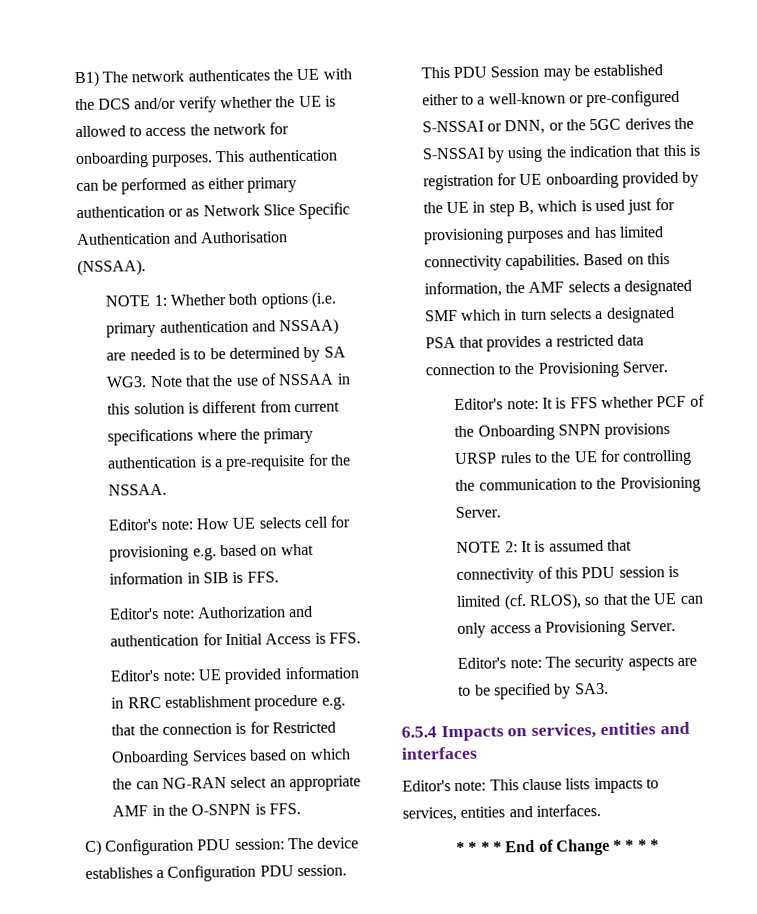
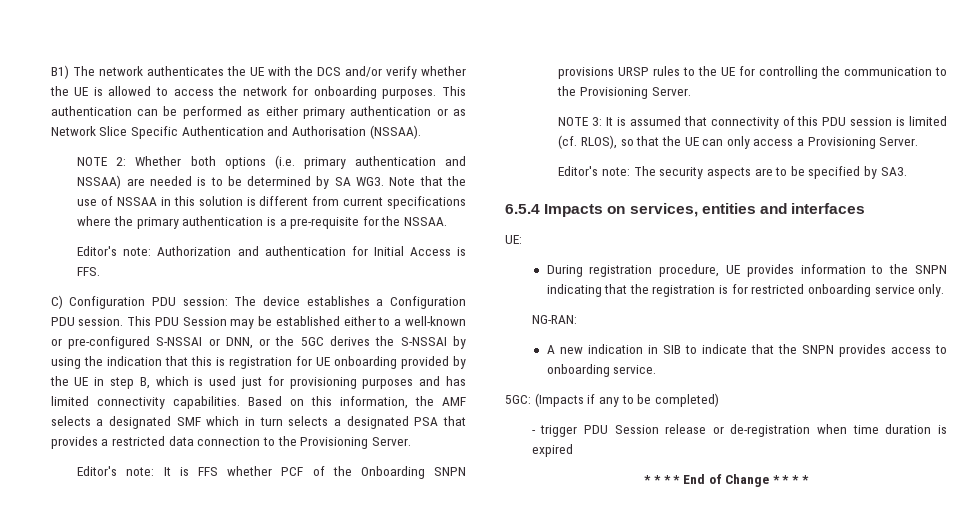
- NOTE 1: Whether both options (i.e. primary authentication and NSSAA) are needed is to be determined by SA WG3. Note that the use of NSSAA in this solution is different from current specifications where the primary authentication is a pre-requisite for the NSSAA.
+ NOTE 2: Whether both options (i.e. primary authentication and NSSAA) are needed is to be determined by SA WG3. Note that the use of NSSAA in this solution is different from current specifications where the primary authentication is a pre-requisite for the NSSAA.
- Editor's note: How UE selects cell for provisioning e.g. based on what information in SIB is FFS.
- Editor's note: UE provided information in RRC establishment procedure e.g. that the connection is for Restricted Onboarding Services based on which the can NG-RAN select an appropriate AMF in the O-SNPN is FFS.
- NOTE 2: It is assumed that connectivity of this PDU session is limited (cf. RLOS), so that the UE can only access a Provisioning Server.
+ NOTE 3: It is assumed that connectivity of this PDU session is limited (cf. RLOS), so that the UE can only access a Provisioning Server.
- Editor's note: This clause lists impacts to services, entities and interfaces.
+ UE:
+ During registration procedure, UE provides information to the SNPN indicating that the registration is for restricted onboarding service only.
+ NG-RAN:
+ A new indication in SIB to indicate that the SNPN provides access to onboarding service.
+ 5GC: (Impacts if any to be completed)
+ - trigger PDU Session release or de-registration when time duration is expired

